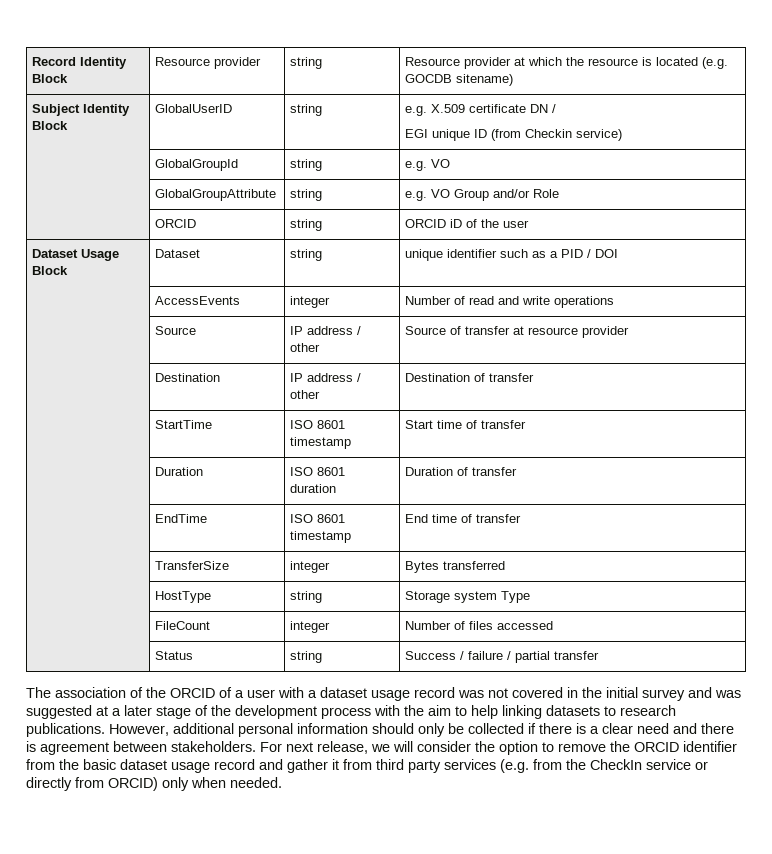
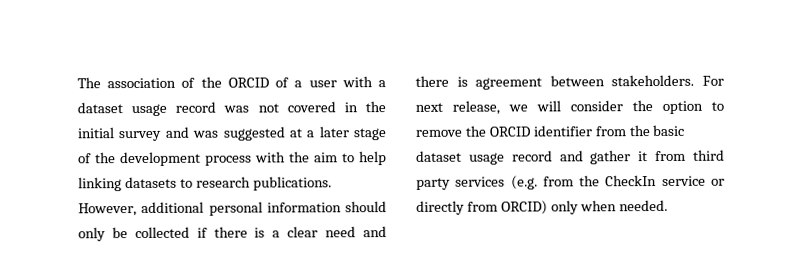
- Record Identity Block | Resource provider | string | Resource provider at which the resource is located (e.g. GOCDB sitename)
- Subject Identity Block | GlobalUserID | string | e.g. X.509 certificate DN /
- EGI unique ID (from Checkin service)
- | GlobalGroupId | string | e.g. VO
- | GlobalGroupAttribute | string | e.g. VO Group and/or Role
- | ORCID | string | ORCID iD of the user
- Dataset Usage Block | Dataset | string | unique identifier such as a PID / DOI
- | AccessEvents | integer | Number of read and write operations
- | Source | IP address / other | Source of transfer at resource provider
- | Destination | IP address / other | Destination of transfer
- | StartTime | ISO 8601 timestamp | Start time of transfer
- | Duration | ISO 8601 duration | Duration of transfer
- | EndTime | ISO 8601 timestamp | End time of transfer
- | TransferSize | integer | Bytes transferred
- | HostType | string | Storage system Type
- | FileCount | integer | Number of files accessed
- | Status | string | Success / failure / partial transfer

